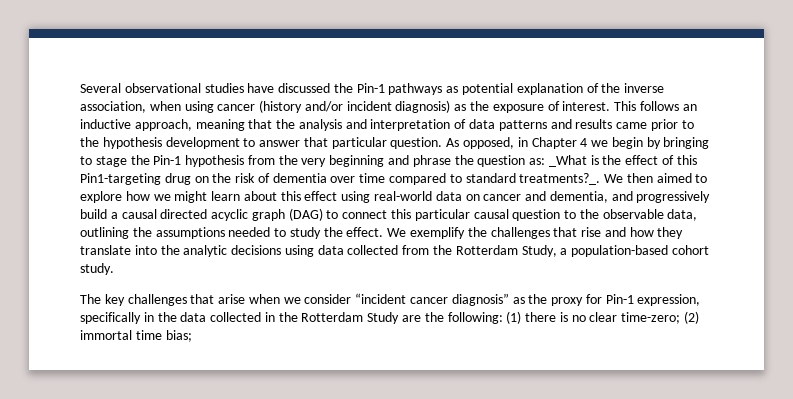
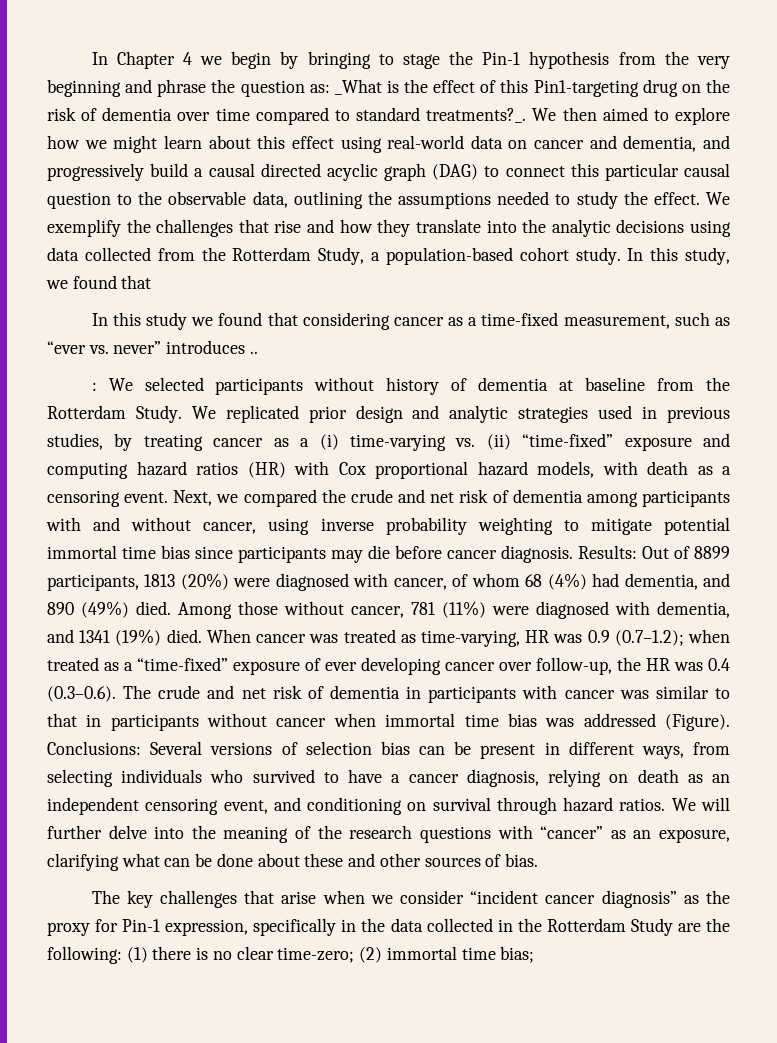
- Several observational studies have discussed the Pin-1 pathways as potential explanation of the inverse association, when using cancer (history and/or incident diagnosis) as the exposure of interest. This follows an inductive approach, meaning that the analysis and interpretation of data patterns and results came prior to the hypothesis development to answer that particular question. As opposed, in Chapter 4 we begin by bringing to stage the Pin-1 hypothesis from the very beginning and phrase the question as: _What is the effect of this Pin1-targeting drug on the risk of dementia over time compared to standard treatments?_.
+ In Chapter 4 we begin by bringing to stage the Pin-1 hypothesis from the very beginning and phrase the question as: _What is the effect of this Pin1-targeting drug on the risk of dementia over time compared to standard treatments?_.
+ In this study, we found that
+ In this study we found that considering cancer as a time-fixed measurement, such as “ever vs. never” introduces ..
+ : We selected participants without history of dementia at baseline from the Rotterdam Study. We replicated prior design and analytic strategies used in previous studies, by treating cancer as a (i) time-varying vs. (ii) “time-fixed” exposure and computing hazard ratios (HR) with Cox proportional hazard models, with death as a censoring event. Next, we compared the crude and net risk of dementia among participants with and without cancer, using inverse probability weighting to mitigate potential immortal time bias since participants may die before cancer diagnosis. Results: Out of 8899 participants, 1813 (20%) were diagnosed with cancer, of whom 68 (4%) had dementia, and 890 (49%) died. Among those without cancer, 781 (11%) were diagnosed with dementia, and 1341 (19%) died. When cancer was treated as time-varying, HR was 0.9 (0.7–1.2); when treated as a “time-fixed” exposure of ever developing cancer over follow-up, the HR was 0.4 (0.3–0.6). The crude and net risk of dementia in participants with cancer was similar to that in participants without cancer when immortal time bias was addressed (Figure). Conclusions: Several versions of selection bias can be present in different ways, from selecting individuals who survived to have a cancer diagnosis, relying on death as an independent censoring event, and conditioning on survival through hazard ratios. We will further delve into the meaning of the research questions with “cancer” as an exposure, clarifying what can be done about these and other sources of bias.

